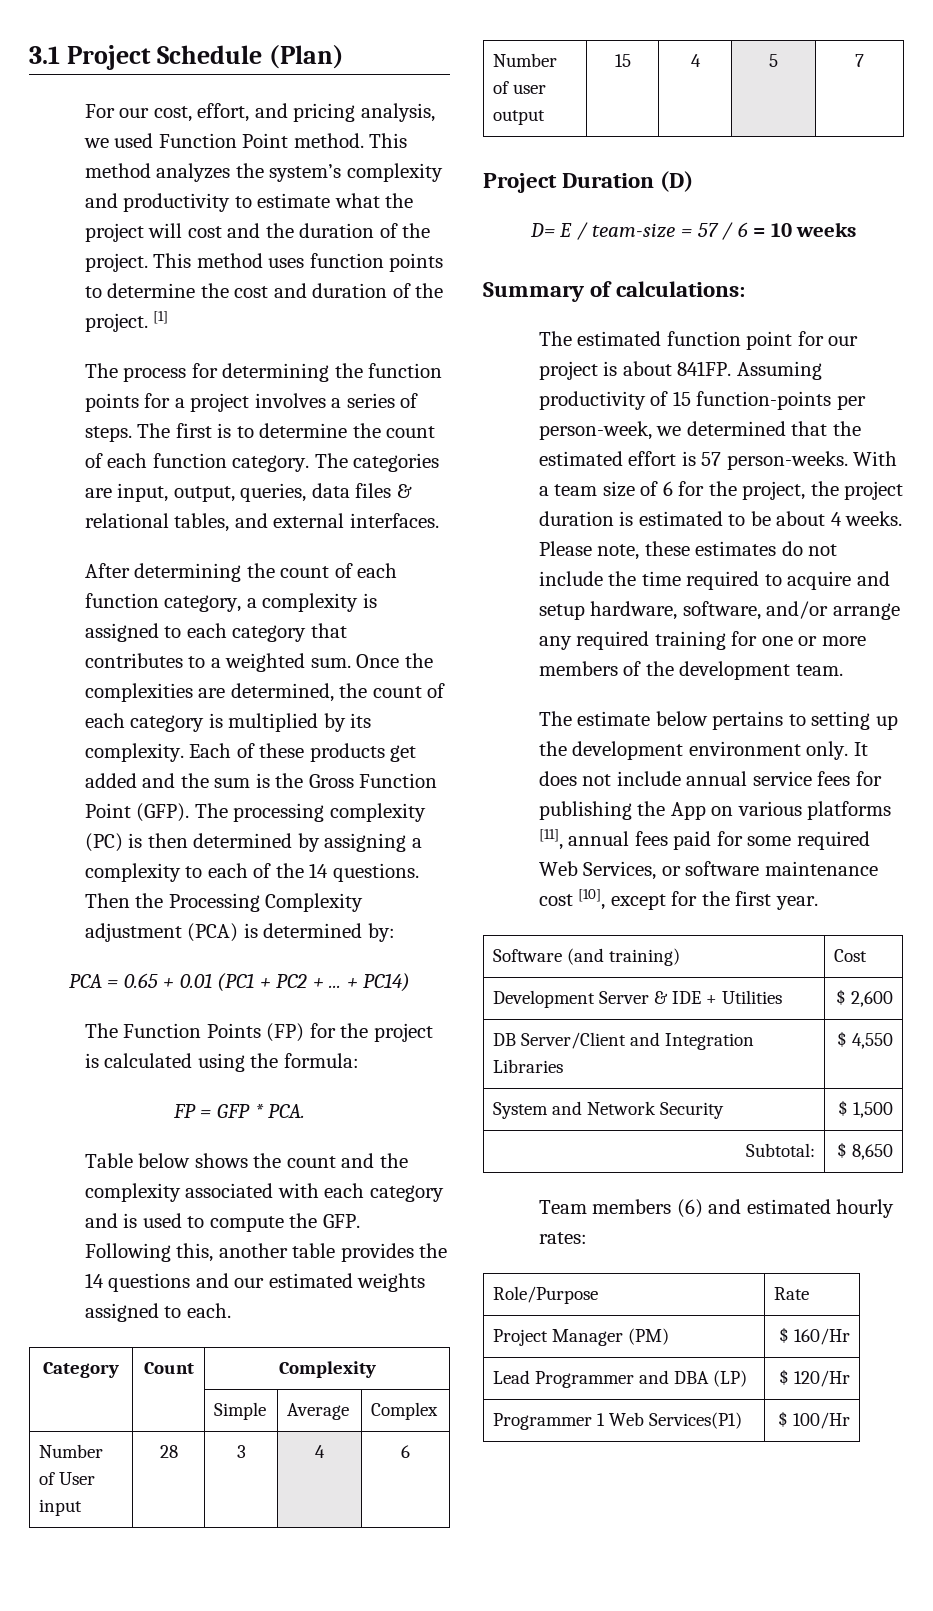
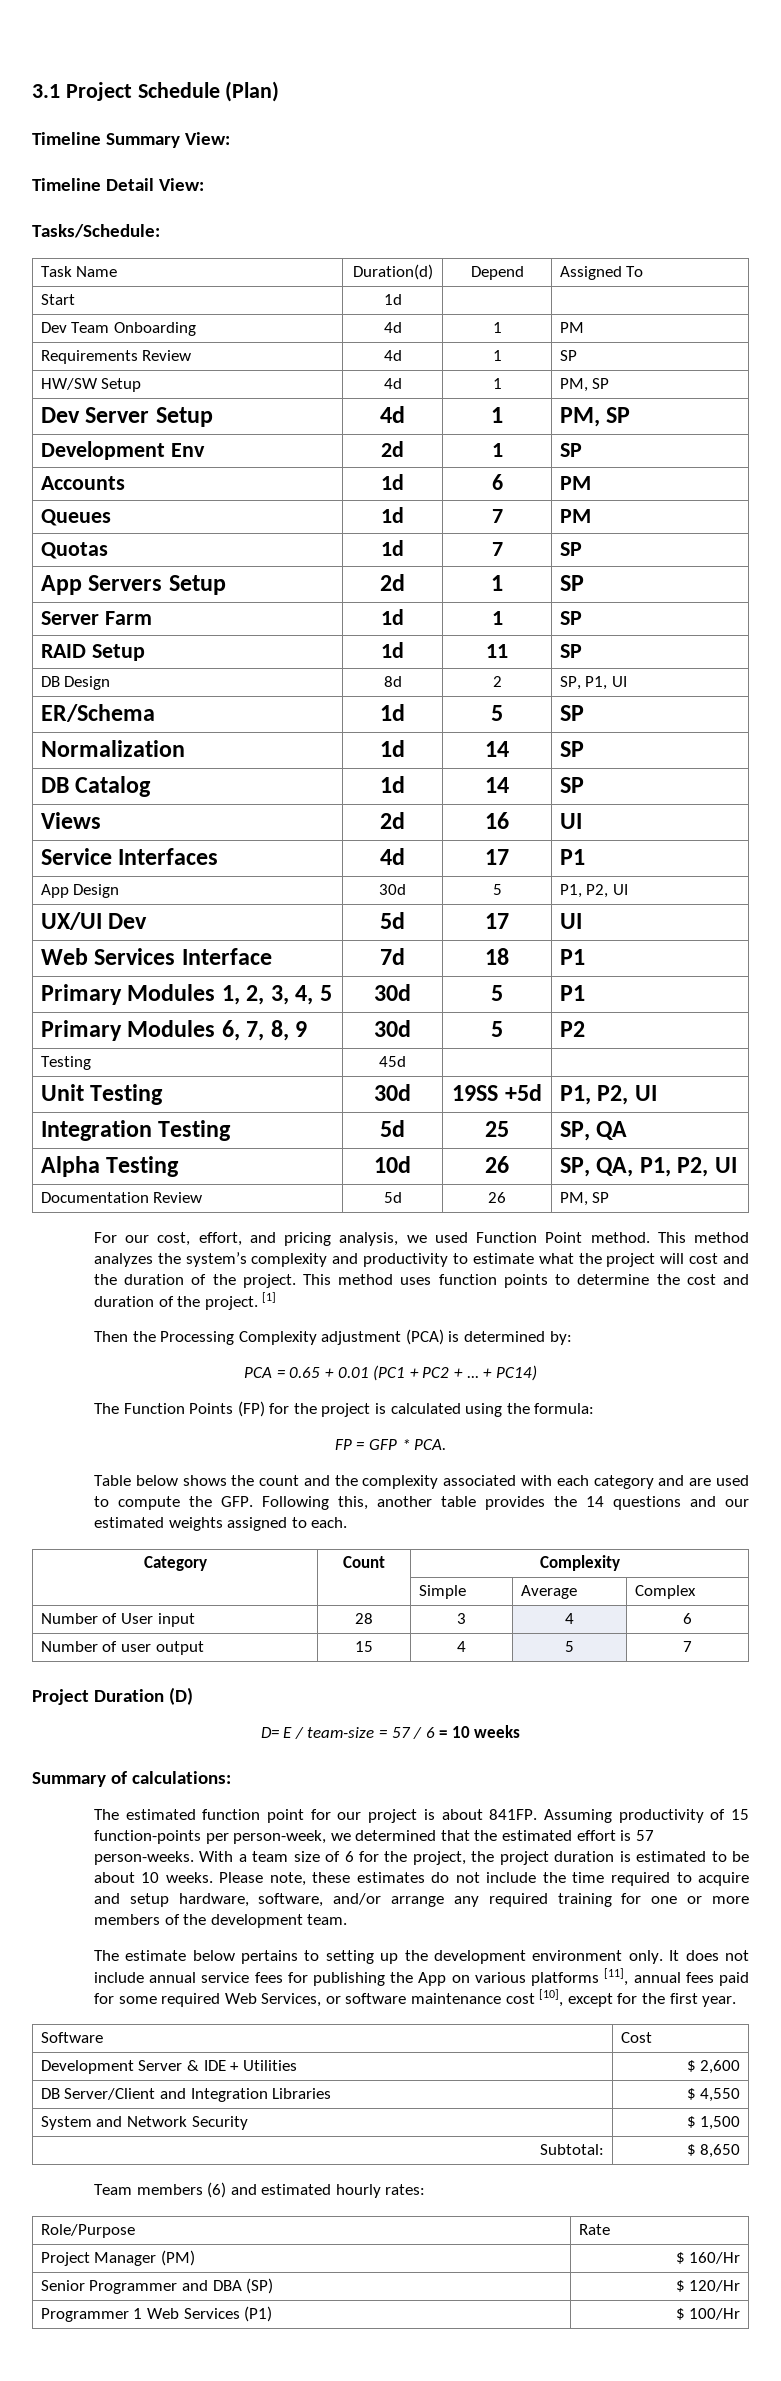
+ Timeline Summary View:
+ Timeline Detail View:
+ Tasks/Schedule:
+ Task Name | Duration(d) | Depend | Assigned To
+ Start | 1d | |
+ Dev Team Onboarding | 4d | 1 | PM
+ Requirements Review | 4d | 1 | SP
+ HW/SW Setup | 4d | 1 | PM, SP
+ Dev Server Setup | 4d | 1 | PM, SP
+ Development Env | 2d | 1 | SP
+ Accounts | 1d | 6 | PM
+ Queues | 1d | 7 | PM
+ Quotas | 1d | 7 | SP
+ App Servers Setup | 2d | 1 | SP
+ Server Farm | 1d | 1 | SP
+ RAID Setup | 1d | 11 | SP
+ DB Design | 8d | 2 | SP, P1, UI
+ ER/Schema | 1d | 5 | SP
+ Normalization | 1d | 14 | SP
+ DB Catalog | 1d | 14 | SP
+ Views | 2d | 16 | UI
+ Service Interfaces | 4d | 17 | P1
+ App Design | 30d | 5 | P1, P2, UI
+ UX/UI Dev | 5d | 17 | UI
+ Web Services Interface | 7d | 18 | P1
+ Primary Modules 1, 2, 3, 4, 5 | 30d | 5 | P1
+ Primary Modules 6, 7, 8, 9 | 30d | 5 | P2
+ Testing | 45d | |
+ Unit Testing | 30d | 19SS +5d | P1, P2, UI
+ Integration Testing | 5d | 25 | SP, QA
+ Alpha Testing | 10d | 26 | SP, QA, P1, P2, UI
+ Documentation Review | 5d | 26 | PM, SP
- The process for determining the function points for a project involves a series of steps. The first is to determine the count of each function category. The categories are input, output, queries, data files & relational tables, and external interfaces.
- After determining the count of each function category, a complexity is assigned to each category that contributes to a weighted sum. Once the complexities are determined, the count of each category is multiplied by its complexity. Each of these products get added and the sum is the Gross Function Point (GFP). The processing complexity (PC) is then determined by assigning a complexity to each of the 14 questions.
- Table below shows the count and the complexity associated with each category and is used to compute the GFP. Following this, another table provides the 14 questions and our estimated weights assigned to each.
+ Table below shows the count and the complexity associated with each category and are used to compute the GFP. Following this, another table provides the 14 questions and our estimated weights assigned to each.
- With a team size of 6 for the project, the project duration is estimated to be about 4 weeks.
+ With a team size of 6 for the project, the project duration is estimated to be about 10 weeks.
- Software (and training) | Cost
+ Software | Cost
- Lead Programmer and DBA (LP) | $ 120/Hr
+ Senior Programmer and DBA (SP) | $ 120/Hr
- Programmer 1 Web Services(P1) | $ 100/Hr
+ Programmer 1 Web Services (P1) | $ 100/Hr

